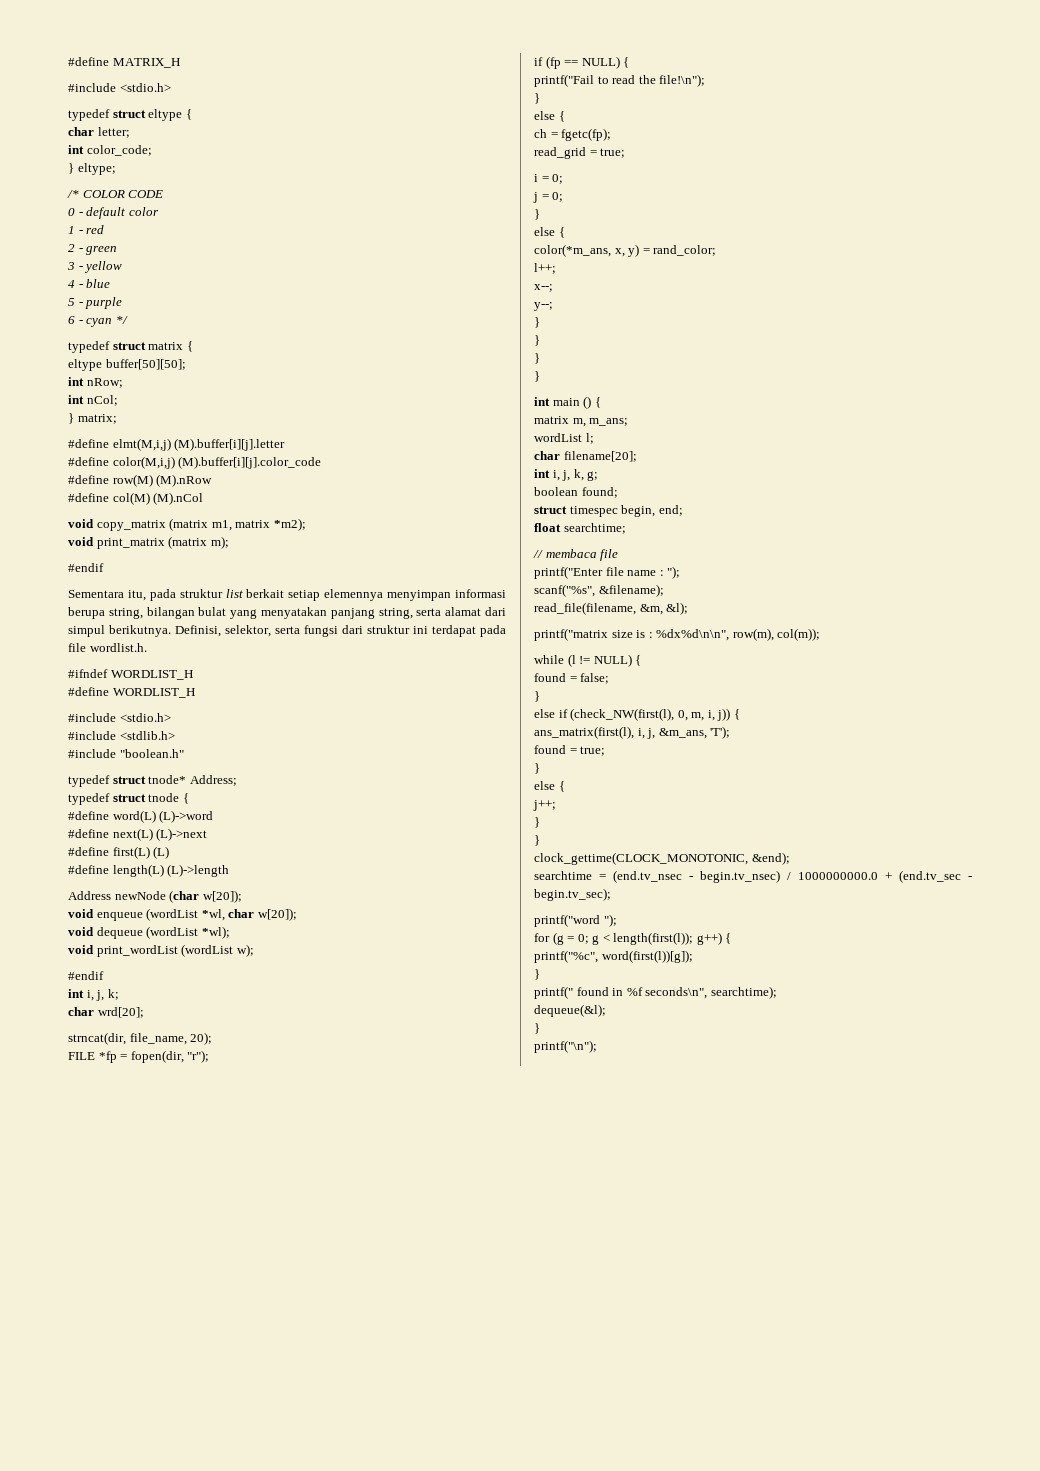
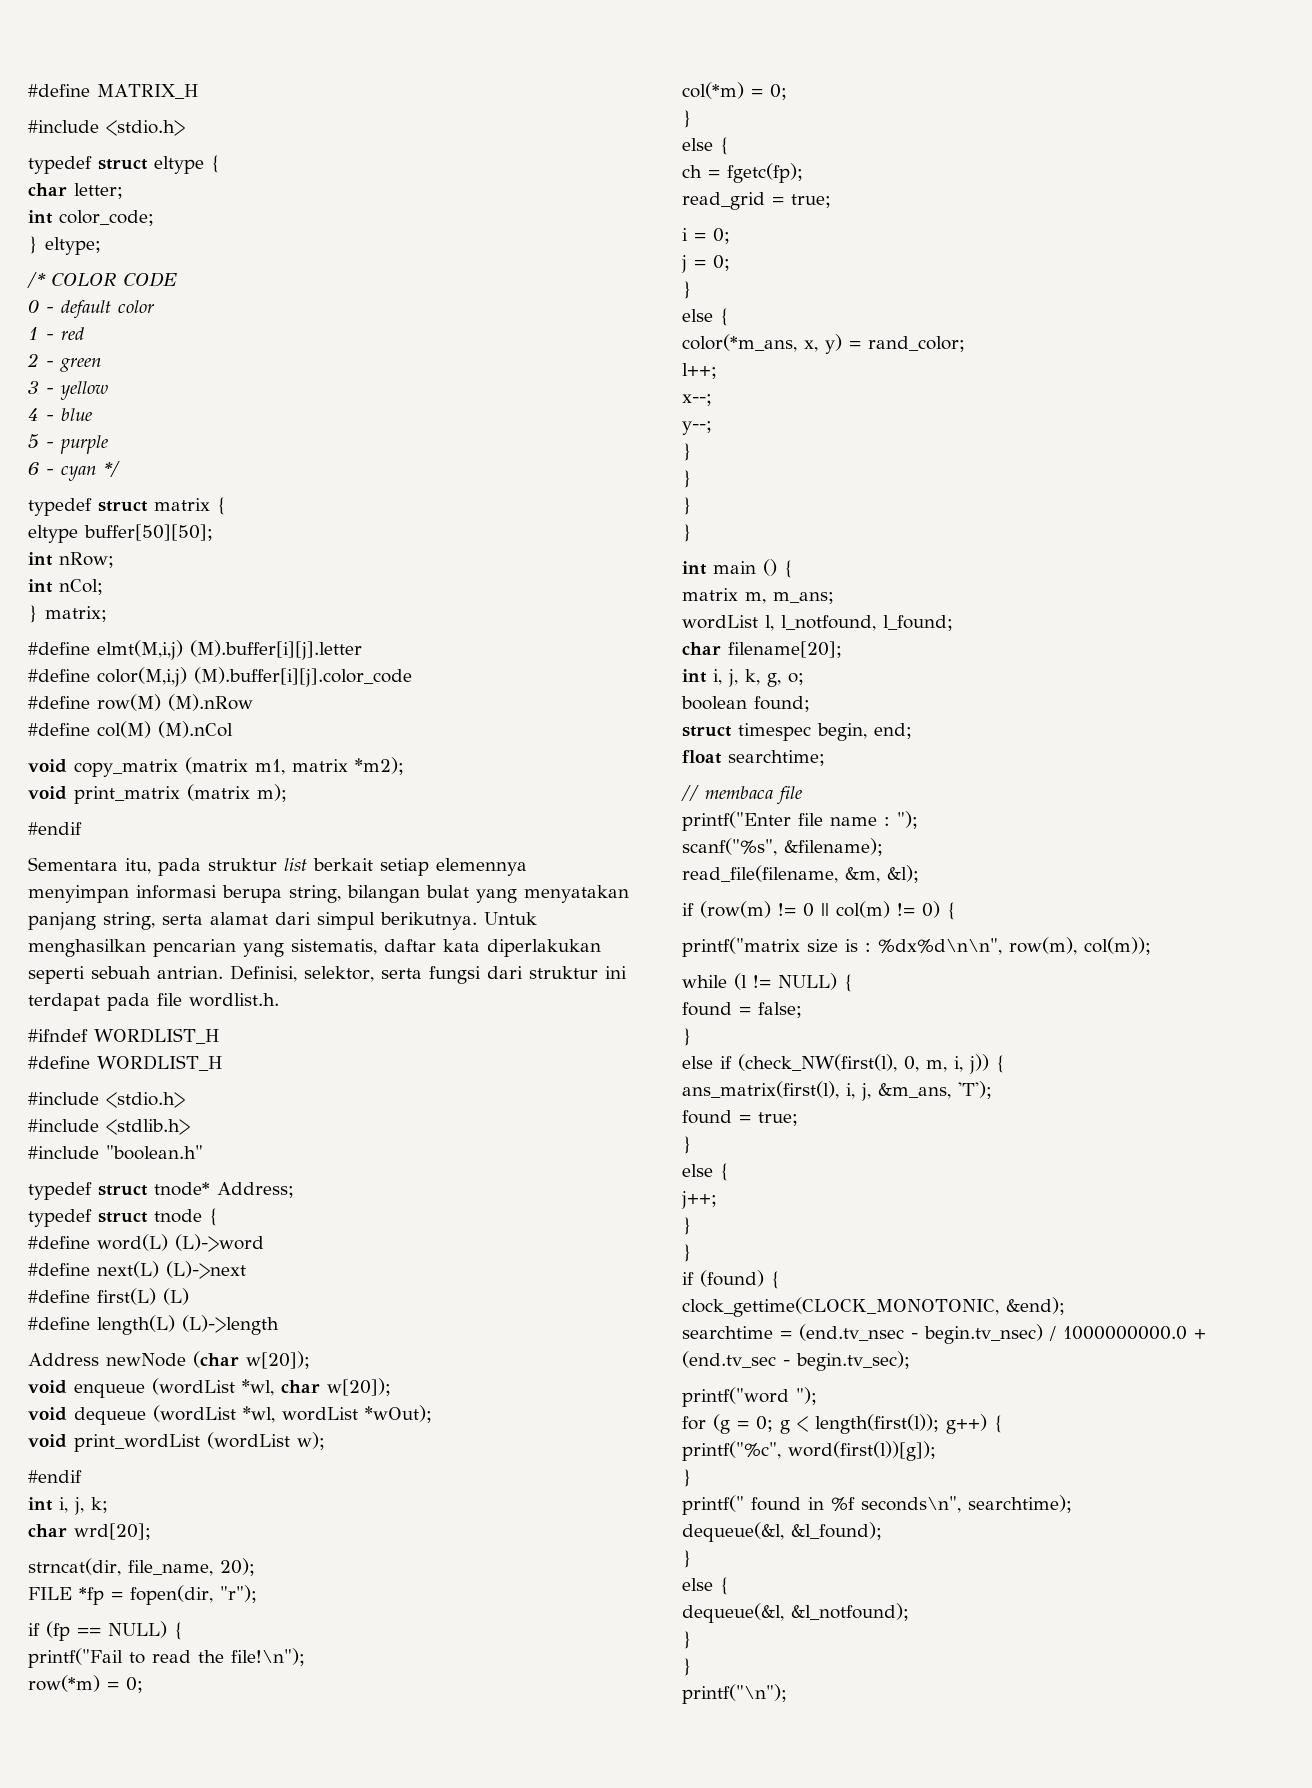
+ Untuk menghasilkan pencarian yang sistematis, daftar kata diperlakukan seperti sebuah antrian.
- void dequeue (wordList *wl);
+ void dequeue (wordList *wl, wordList *wOut);
+ row(*m) = 0;
+ col(*m) = 0;
- wordList l;
+ wordList l, l_notfound, l_found;
- int i, j, k, g;
+ int i, j, k, g, o;
+ if (row(m) != 0 || col(m) != 0) {
+ if (found) {
- dequeue(&l);
+ dequeue(&l, &l_found);
+ }
+ else {
+ dequeue(&l, &l_notfound);
+ }

